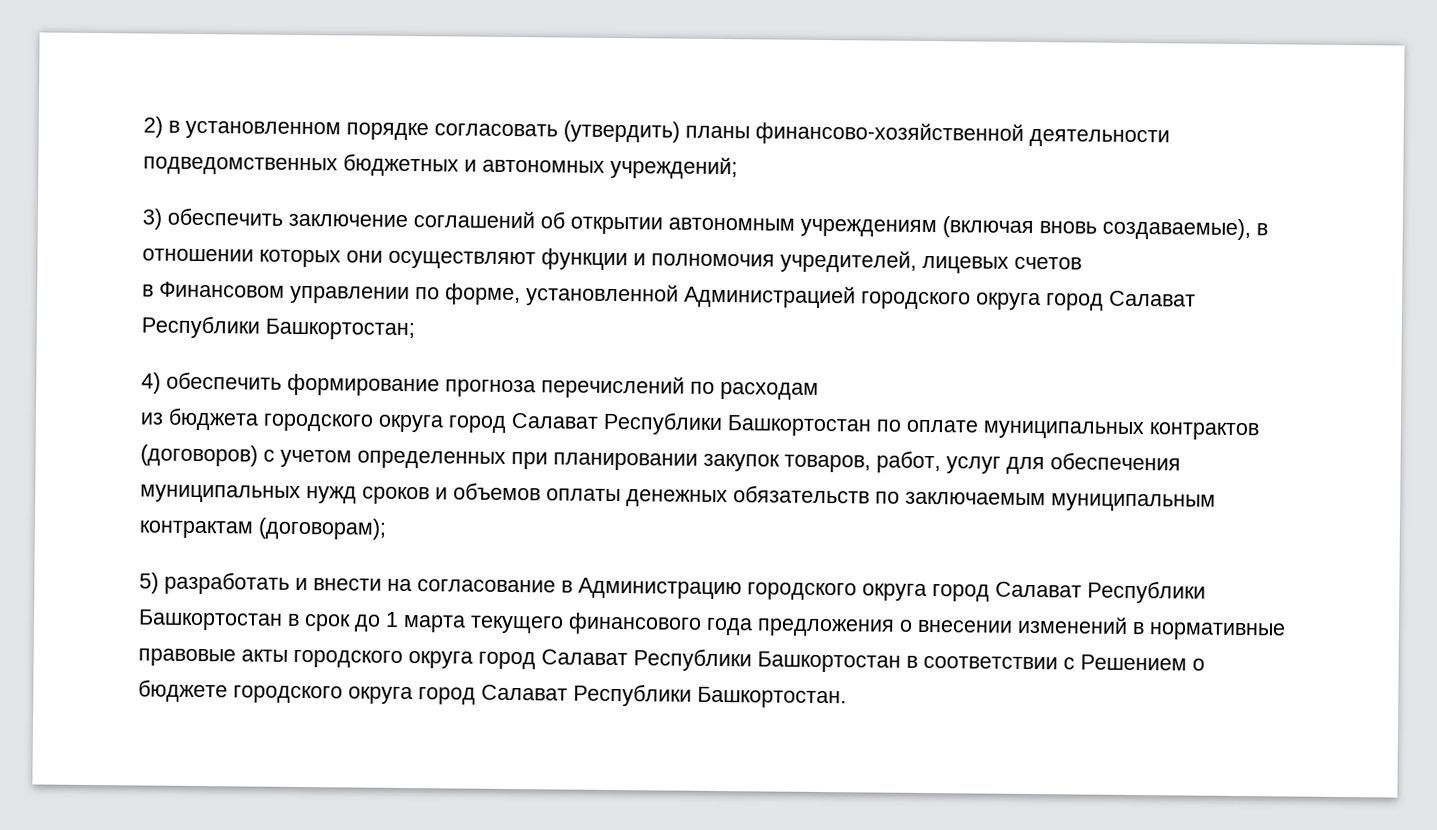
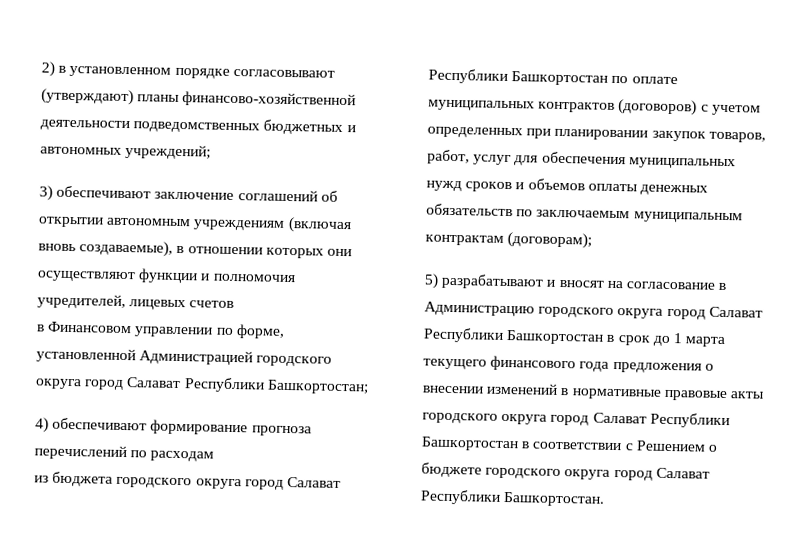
- 2) в установленном порядке согласовать (утвердить) планы финансово-хозяйственной деятельности подведомственных бюджетных и автономных учреждений;
+ 2) в установленном порядке согласовывают (утверждают) планы финансово-хозяйственной деятельности подведомственных бюджетных и автономных учреждений;
- 3) обеспечить заключение соглашений об открытии автономным учреждениям (включая вновь создаваемые), в отношении которых они осуществляют функции и полномочия учредителей, лицевых счетов
+ 3) обеспечивают заключение соглашений об открытии автономным учреждениям (включая вновь создаваемые), в отношении которых они осуществляют функции и полномочия учредителей, лицевых счетов
- 4) обеспечить формирование прогноза перечислений по расходам
+ 4) обеспечивают формирование прогноза перечислений по расходам
- 5) разработать и внести на согласование в Администрацию городского округа город Салават Республики Башкортостан в срок до 1 марта текущего финансового года предложения о внесении изменений в нормативные правовые акты городского округа город Салават Республики Башкортостан в соответствии с Решением о бюджете городского округа город Салават Республики Башкортостан.
+ 5) разрабатывают и вносят на согласование в Администрацию городского округа город Салават Республики Башкортостан в срок до 1 марта текущего финансового года предложения о внесении изменений в нормативные правовые акты городского округа город Салават Республики Башкортостан в соответствии с Решением о бюджете городского округа город Салават Республики Башкортостан.

